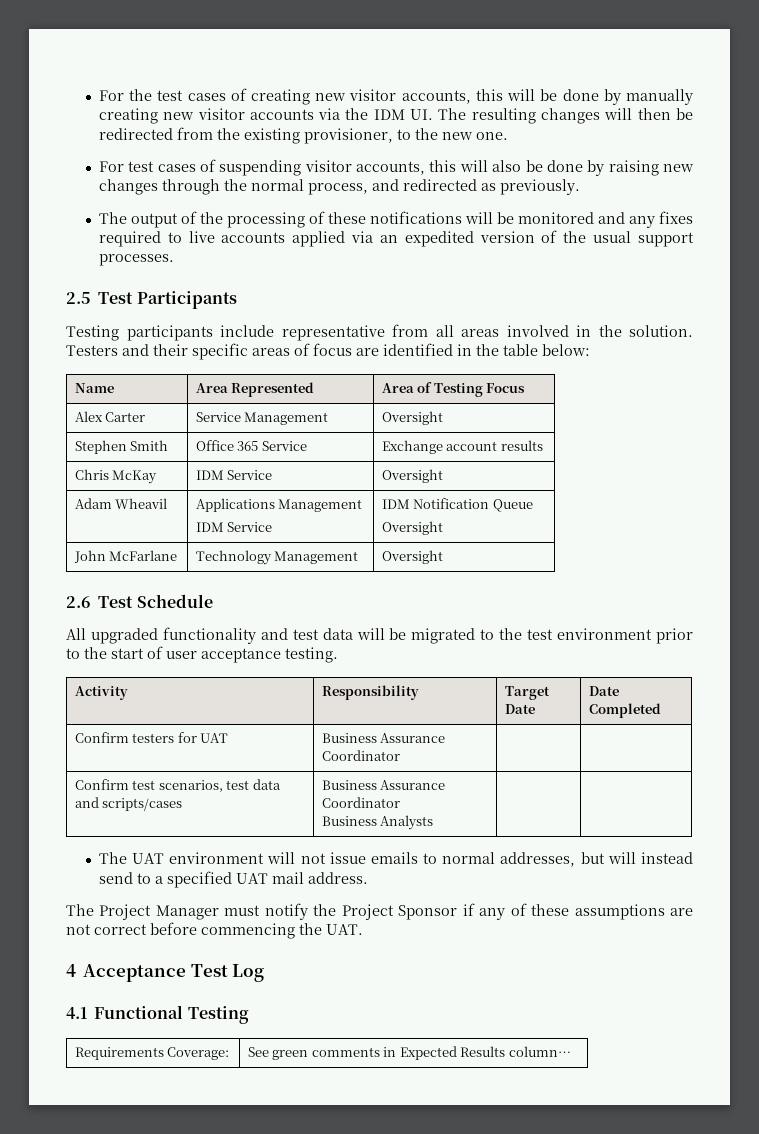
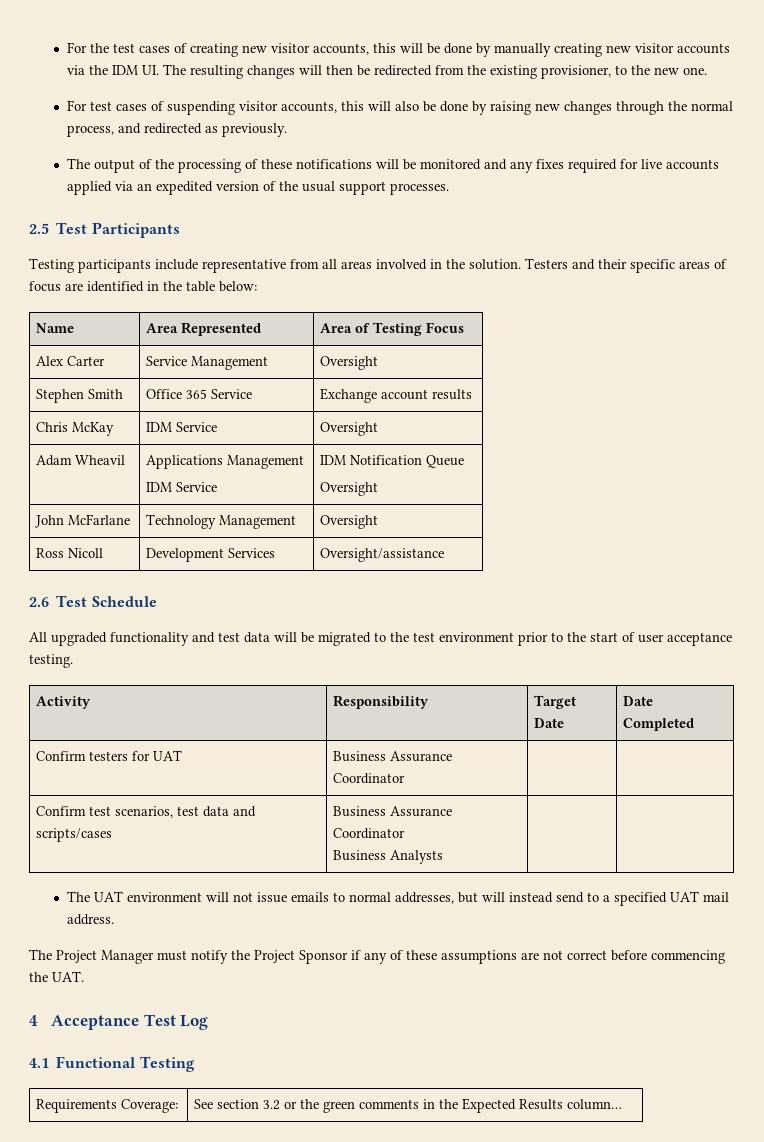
- The output of the processing of these notifications will be monitored and any fixes required to live accounts applied via an expedited version of the usual support processes.
+ The output of the processing of these notifications will be monitored and any fixes required for live accounts applied via an expedited version of the usual support processes.
+ Ross Nicoll | Development Services | Oversight/assistance
- Requirements Coverage: | See green comments in Expected Results column…
+ Requirements Coverage: | See section 3.2 or the green comments in the Expected Results column…

